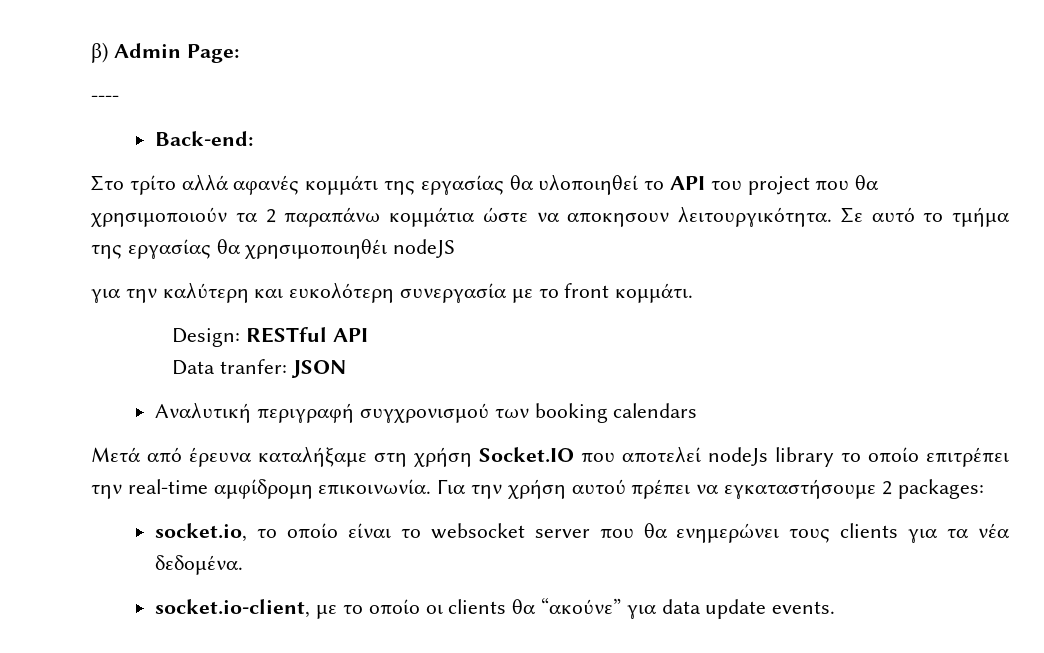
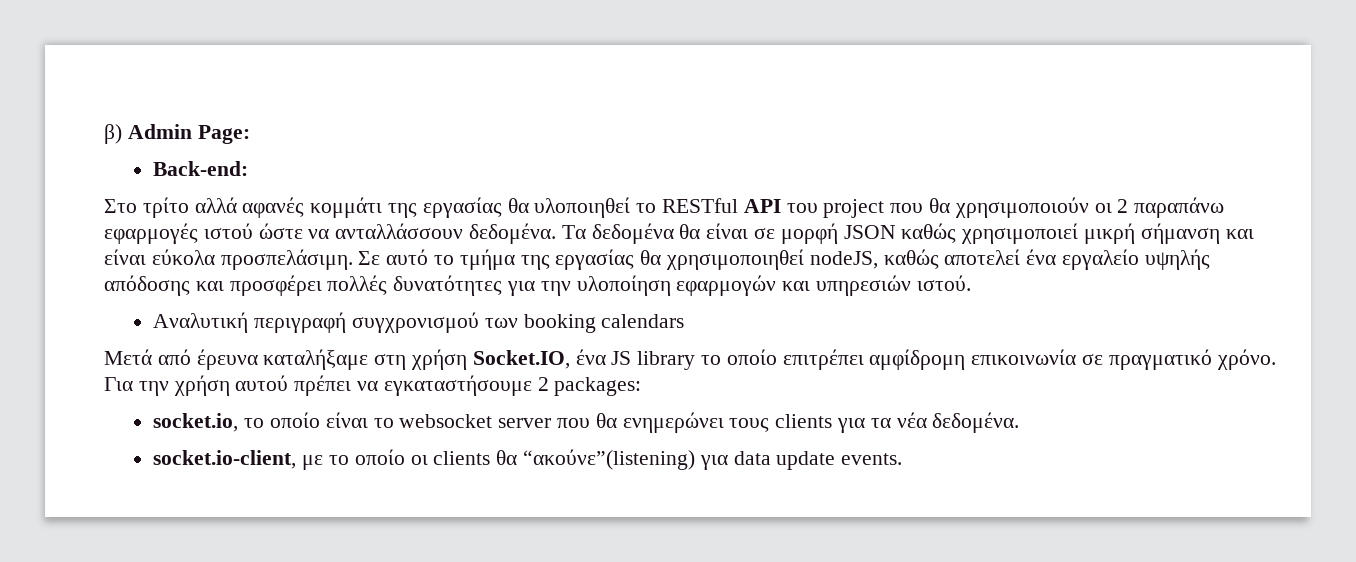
- ----
- Στο τρίτο αλλά αφανές κομμάτι της εργασίας θα υλοποιηθεί το API του project που θα χρησιμοποιούν τα 2 παραπάνω κομμάτια ώστε να αποκησουν λειτουργικότητα.
+ Στο τρίτο αλλά αφανές κομμάτι της εργασίας θα υλοποιηθεί το RESTful API του project που θα χρησιμοποιούν οι 2 παραπάνω εφαρμογές ιστού ώστε να ανταλλάσσουν δεδομένα. Τα δεδομένα θα είναι σε μορφή JSON καθώς χρησιμοποιεί μικρή σήμανση και είναι εύκολα προσπελάσιμη.
- Σε αυτό το τμήμα της εργασίας θα χρησιμοποιηθέι nodeJS
- για την καλύτερη και ευκολότερη συνεργασία με το front κομμάτι.
- Design: RESTful API
- Data tranfer: JSON
+ Σε αυτό το τμήμα της εργασίας θα χρησιμοποιηθεί nodeJS, καθώς αποτελεί ένα εργαλείο υψηλής απόδοσης και προσφέρει πολλές δυνατότητες για την υλοποίηση εφαρμογών και υπηρεσιών ιστού.
- Μετά από έρευνα καταλήξαμε στη χρήση Socket.IO που αποτελεί nodeJs library το οποίο επιτρέπει την real-time αμφίδρομη επικοινωνία.
+ Μετά από έρευνα καταλήξαμε στη χρήση Socket.IO, ένα JS library το οποίο επιτρέπει αμφίδρομη επικοινωνία σε πραγματικό χρόνο.
- socket.io-client, με το οποίο οι clients θα “ακούνε” για data update events.
+ socket.io-client, με το οποίο οι clients θα “ακούνε”(listening) για data update events.

